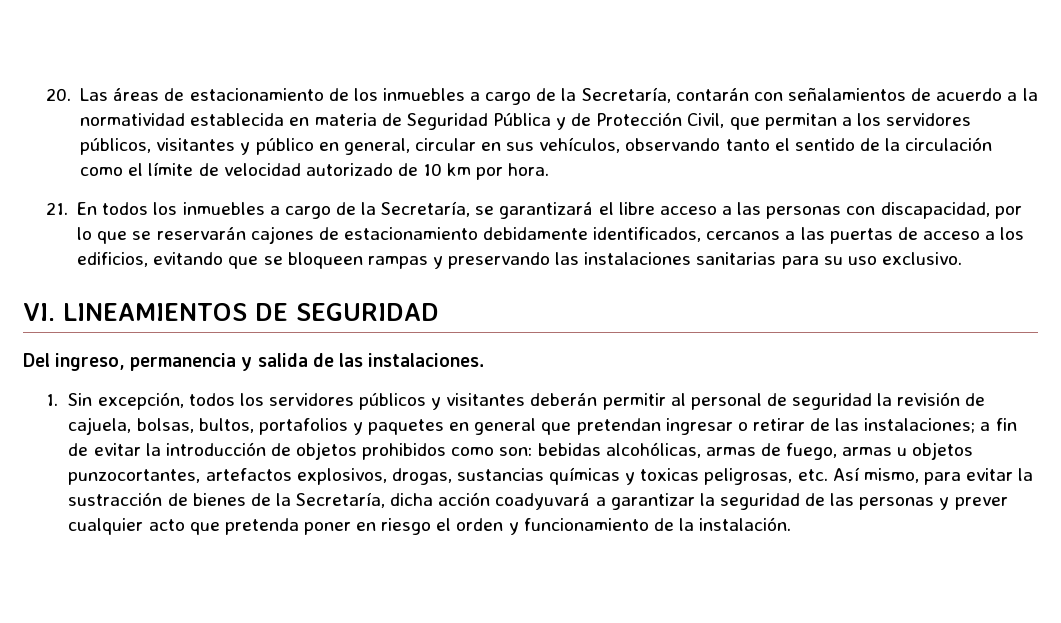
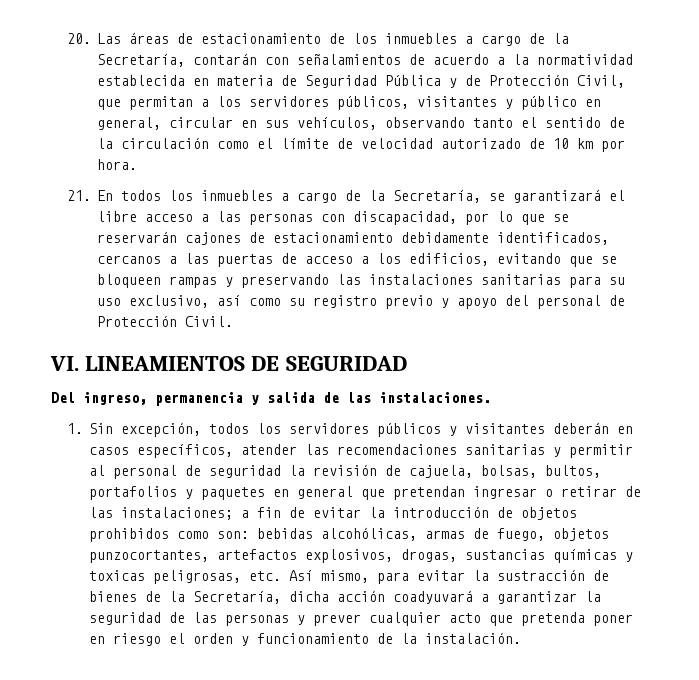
- 21. En todos los inmuebles a cargo de la Secretaría, se garantizará el libre acceso a las personas con discapacidad, por lo que se reservarán cajones de estacionamiento debidamente identificados, cercanos a las puertas de acceso a los edificios, evitando que se bloqueen rampas y preservando las instalaciones sanitarias para su uso exclusivo.
+ 21. En todos los inmuebles a cargo de la Secretaría, se garantizará el libre acceso a las personas con discapacidad, por lo que se reservarán cajones de estacionamiento debidamente identificados, cercanos a las puertas de acceso a los edificios, evitando que se bloqueen rampas y preservando las instalaciones sanitarias para su uso exclusivo, así como su registro previo y apoyo del personal de Protección Civil.
- 1. Sin excepción, todos los servidores públicos y visitantes deberán permitir al personal de seguridad la revisión de cajuela, bolsas, bultos, portafolios y paquetes en general que pretendan ingresar o retirar de las instalaciones;
+ 1. Sin excepción, todos los servidores públicos y visitantes deberán en casos específicos, atender las recomendaciones sanitarias y permitir al personal de seguridad la revisión de cajuela, bolsas, bultos, portafolios y paquetes en general que pretendan ingresar o retirar de las instalaciones;
- bebidas alcohólicas, armas de fuego, armas u objetos punzocortantes, artefactos explosivos, drogas, sustancias químicas y toxicas peligrosas, etc. Así mismo, para evitar la sustracción de bienes de la Secretaría, dicha acción coadyuvará a garantizar la seguridad de las personas y prever cualquier acto que pretenda poner en riesgo el orden y funcionamiento de la instalación.
+ bebidas alcohólicas, armas de fuego, objetos punzocortantes, artefactos explosivos, drogas, sustancias químicas y toxicas peligrosas, etc. Así mismo, para evitar la sustracción de bienes de la Secretaría, dicha acción coadyuvará a garantizar la seguridad de las personas y prever cualquier acto que pretenda poner en riesgo el orden y funcionamiento de la instalación.

